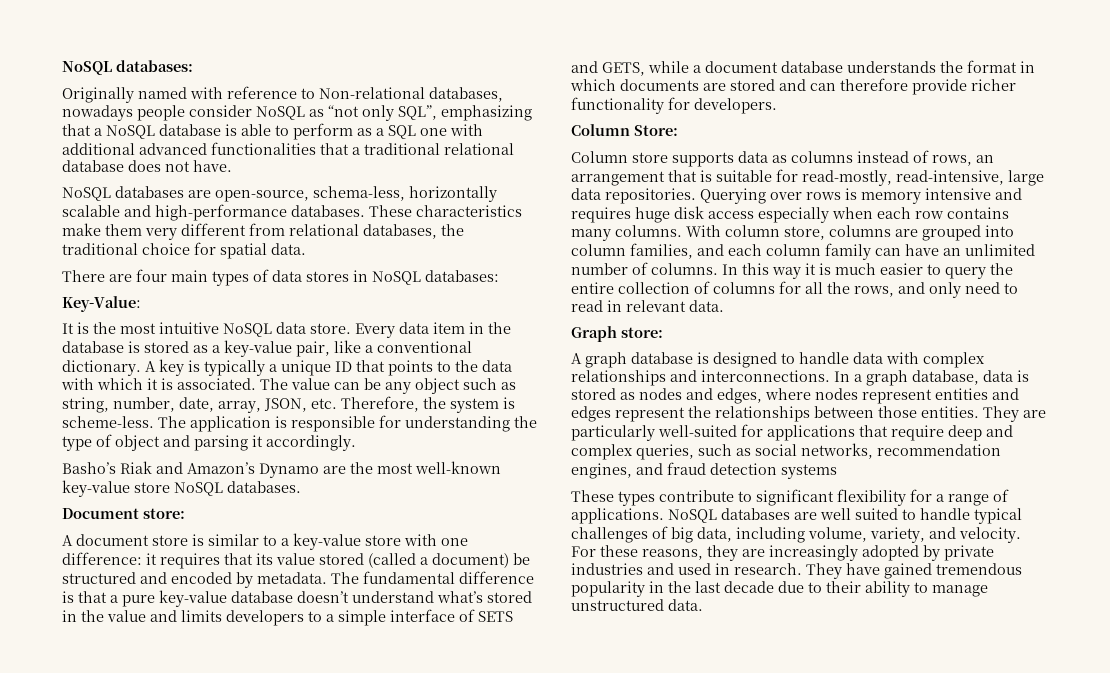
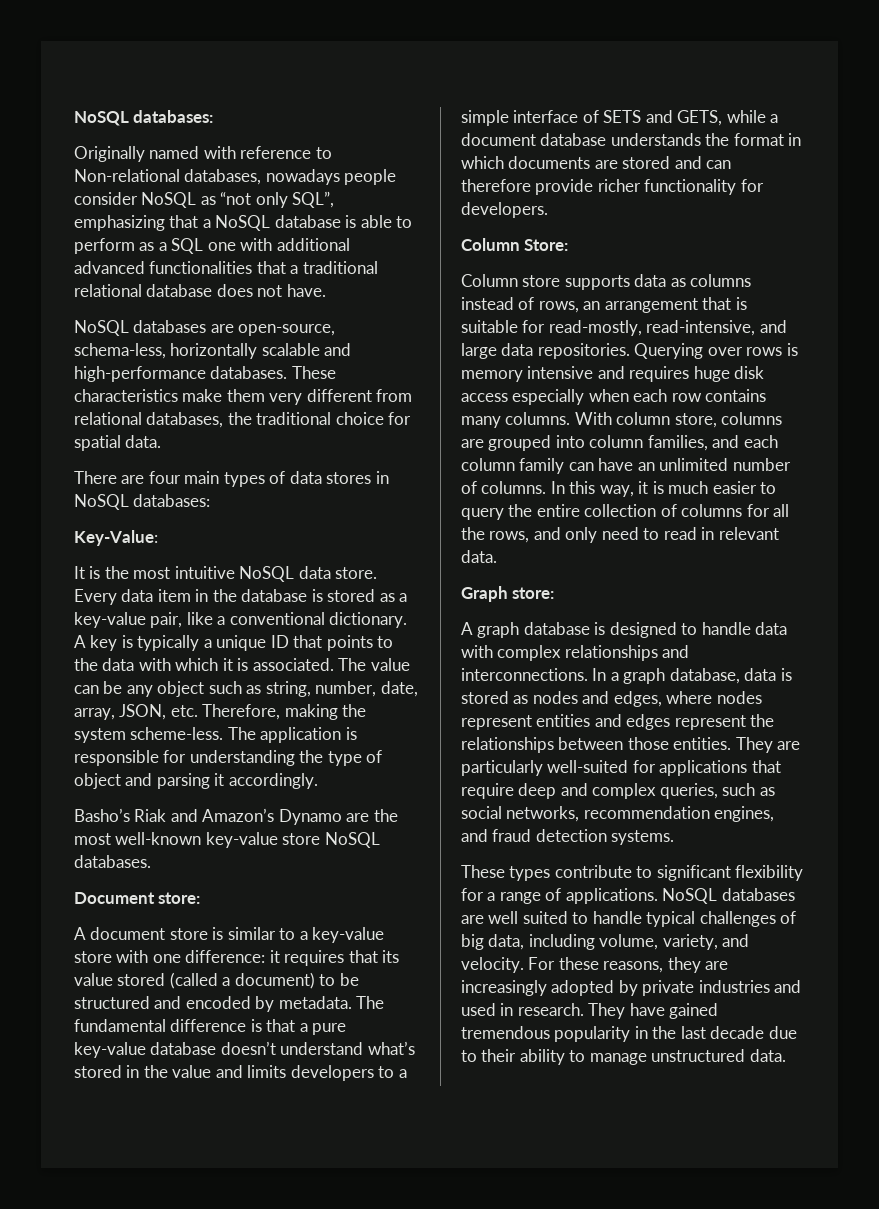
- The value can be any object such as string, number, date, array, JSON, etc. Therefore, the system is scheme-less.
+ The value can be any object such as string, number, date, array, JSON, etc. Therefore, making the system scheme-less.
- A document store is similar to a key-value store with one difference: it requires that its value stored (called a document) be structured and encoded by metadata.
+ A document store is similar to a key-value store with one difference: it requires that its value stored (called a document) to be structured and encoded by metadata.
- Column store supports data as columns instead of rows, an arrangement that is suitable for read-mostly, read-intensive, large data repositories.
+ Column store supports data as columns instead of rows, an arrangement that is suitable for read-mostly, read-intensive, and large data repositories.
- In this way it is much easier to query the entire collection of columns for all the rows, and only need to read in relevant data.
+ In this way, it is much easier to query the entire collection of columns for all the rows, and only need to read in relevant data.
- They are particularly well-suited for applications that require deep and complex queries, such as social networks, recommendation engines, and fraud detection systems
+ They are particularly well-suited for applications that require deep and complex queries, such as social networks, recommendation engines, and fraud detection systems.

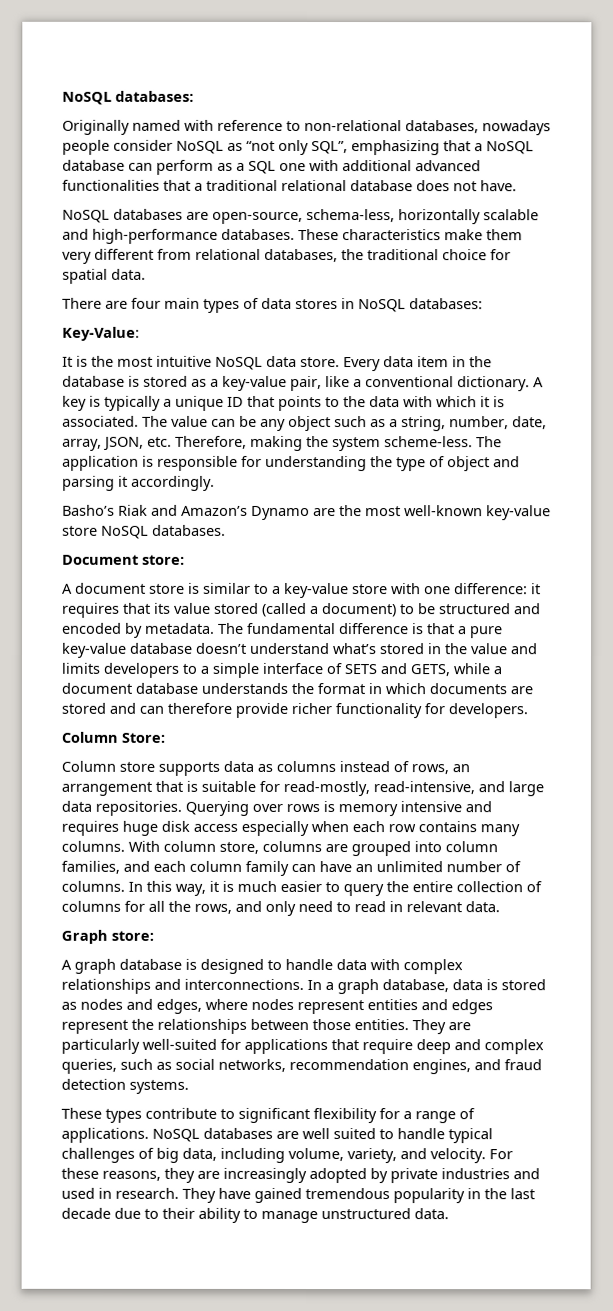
- Originally named with reference to Non-relational databases, nowadays people consider NoSQL as “not only SQL”, emphasizing that a NoSQL database is able to perform as a SQL one with additional advanced functionalities that a traditional relational database does not have.
+ Originally named with reference to non-relational databases, nowadays people consider NoSQL as “not only SQL”, emphasizing that a NoSQL database can perform as a SQL one with additional advanced functionalities that a traditional relational database does not have.
- The value can be any object such as string, number, date, array, JSON, etc. Therefore, making the system scheme-less.
+ The value can be any object such as a string, number, date, array, JSON, etc. Therefore, making the system scheme-less.

